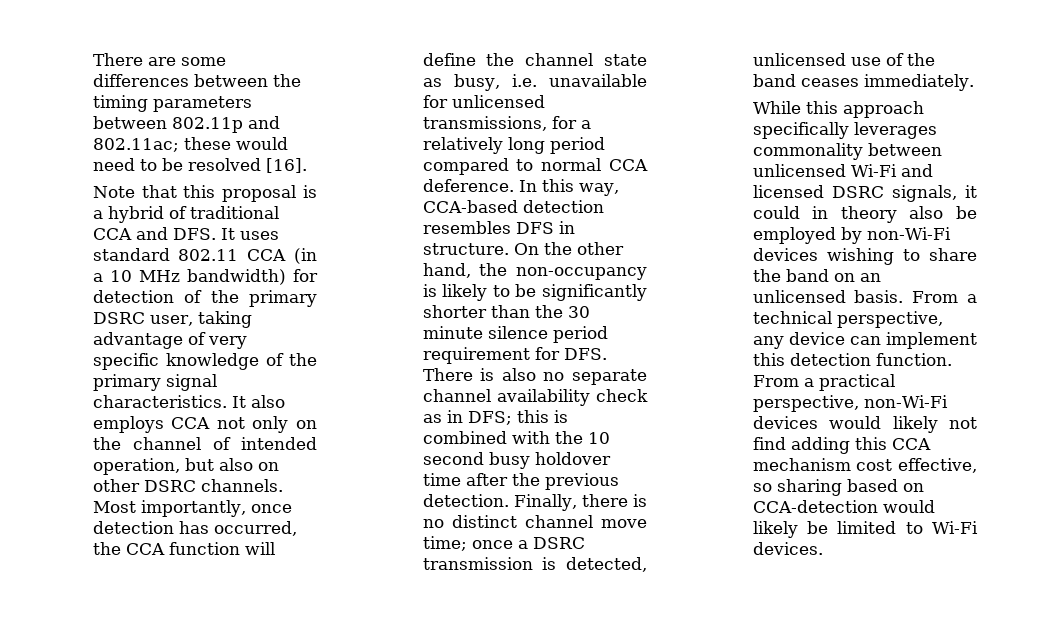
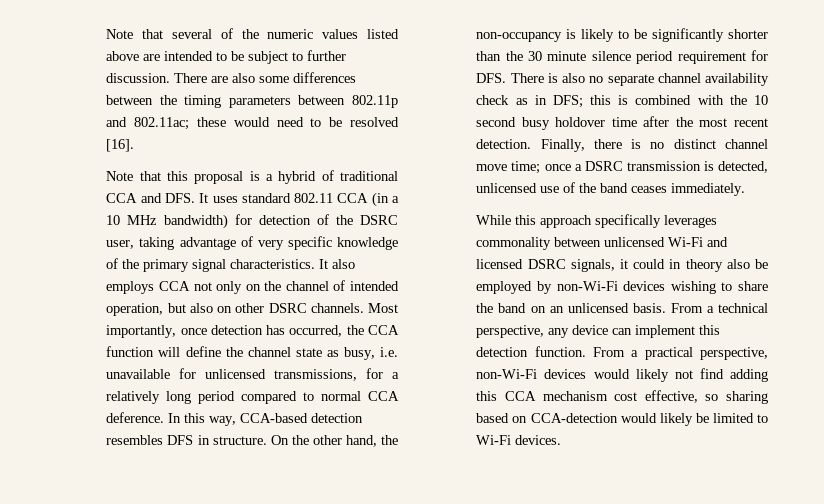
+ Note that several of the numeric values listed above are intended to be subject to further discussion.
- There are some differences between the timing parameters between 802.11p and 802.11ac; these would need to be resolved [16].
+ There are also some differences between the timing parameters between 802.11p and 802.11ac; these would need to be resolved [16].
- Note that this proposal is a hybrid of traditional CCA and DFS. It uses standard 802.11 CCA (in a 10 MHz bandwidth) for detection of the primary DSRC user, taking advantage of very specific knowledge of the primary signal characteristics.
+ Note that this proposal is a hybrid of traditional CCA and DFS. It uses standard 802.11 CCA (in a 10 MHz bandwidth) for detection of the DSRC user, taking advantage of very specific knowledge of the primary signal characteristics.
- On the other hand, the non-occupancy is likely to be significantly shorter than the 30 minute silence period requirement for DFS. There is also no separate channel availability check as in DFS; this is combined with the 10 second busy holdover time after the previous detection.
+ On the other hand, the non-occupancy is likely to be significantly shorter than the 30 minute silence period requirement for DFS. There is also no separate channel availability check as in DFS; this is combined with the 10 second busy holdover time after the most recent detection.

